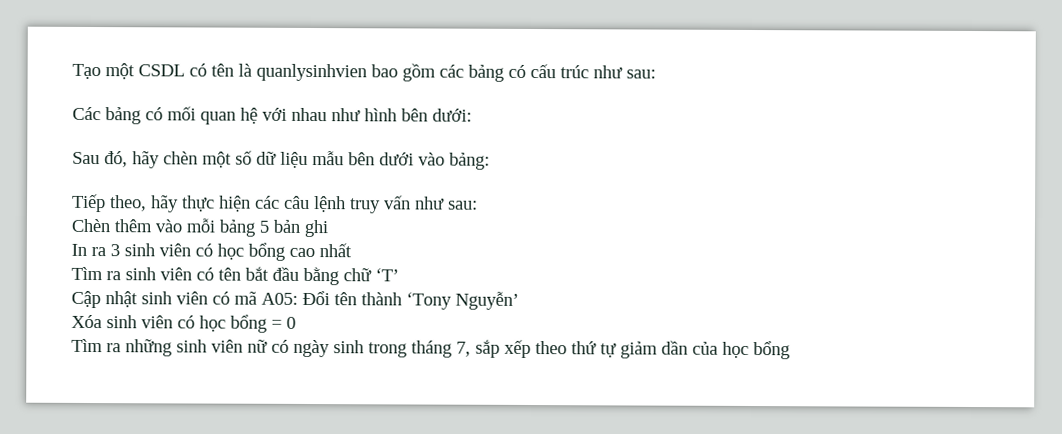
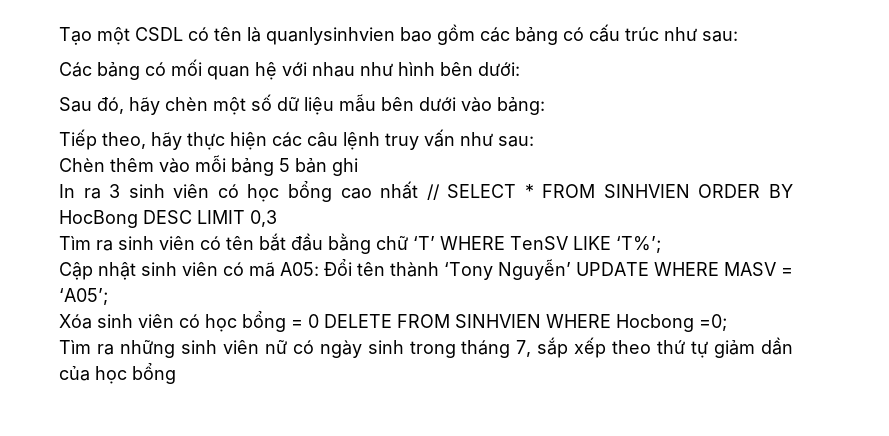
- In ra 3 sinh viên có học bổng cao nhất
+ In ra 3 sinh viên có học bổng cao nhất // SELECT * FROM SINHVIEN ORDER BY HocBong DESC LIMIT 0,3
- Tìm ra sinh viên có tên bắt đầu bằng chữ ‘T’
+ Tìm ra sinh viên có tên bắt đầu bằng chữ ‘T’ WHERE TenSV LIKE ‘T%’;
- Cập nhật sinh viên có mã A05: Đổi tên thành ‘Tony Nguyễn’
+ Cập nhật sinh viên có mã A05: Đổi tên thành ‘Tony Nguyễn’ UPDATE WHERE MASV = ‘A05’;
- Xóa sinh viên có học bổng = 0
+ Xóa sinh viên có học bổng = 0 DELETE FROM SINHVIEN WHERE Hocbong =0;

